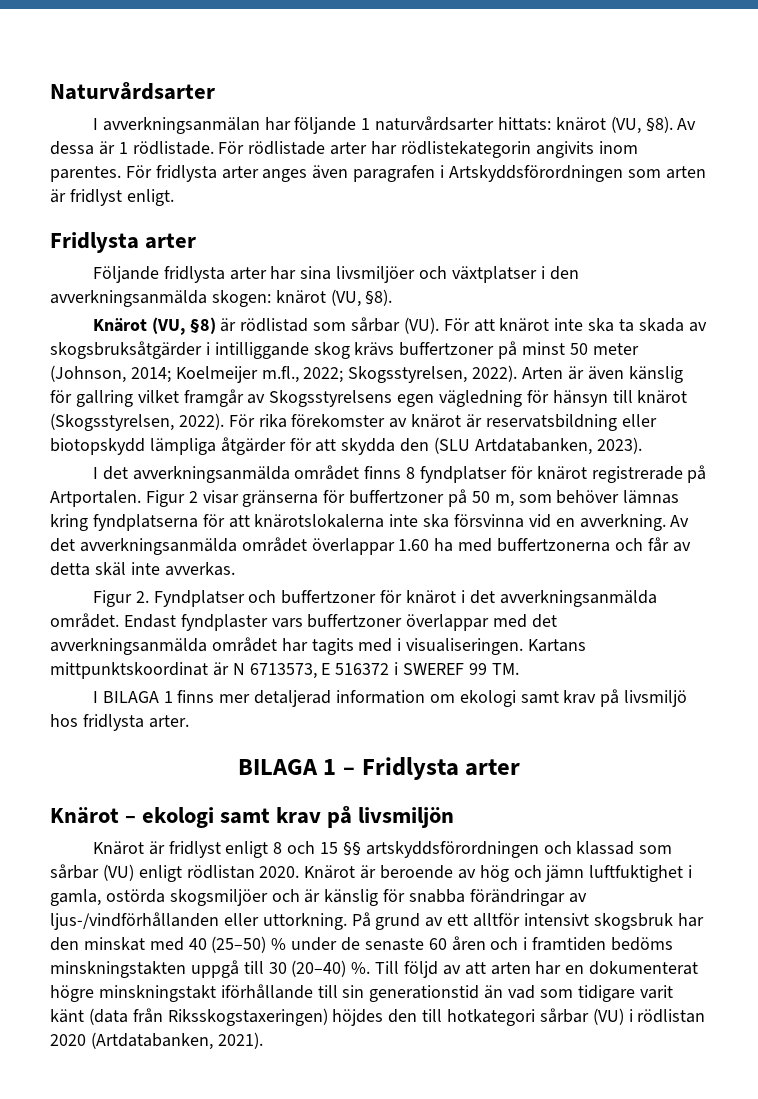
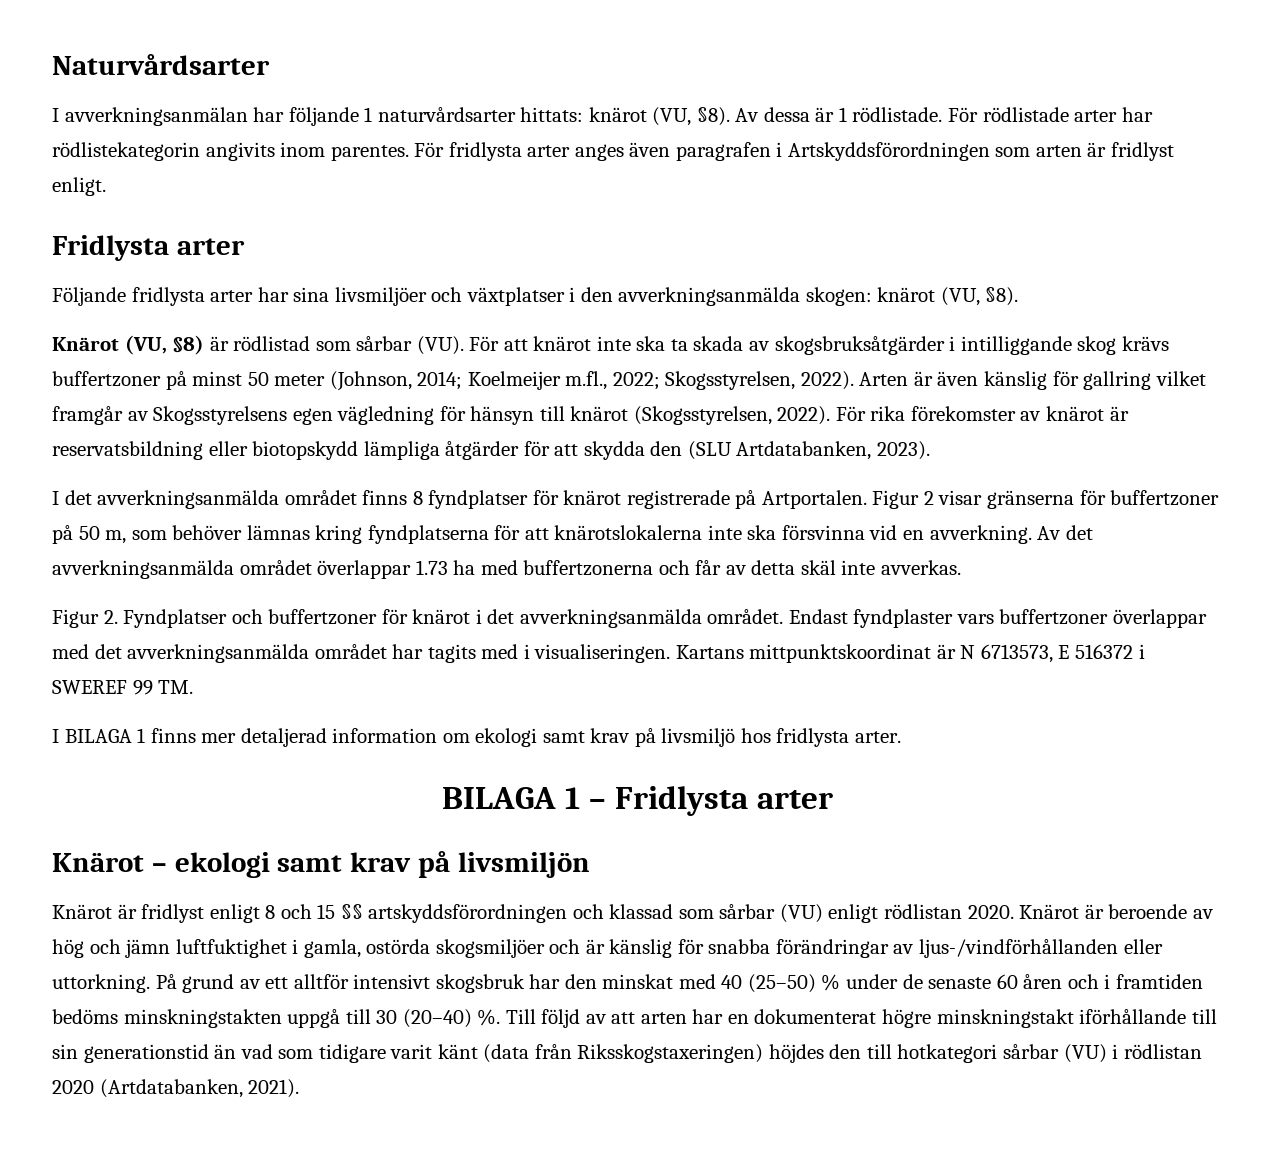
- Av det avverkningsanmälda området överlappar 1.60 ha med buffertzonerna och får av detta skäl inte avverkas.
+ Av det avverkningsanmälda området överlappar 1.73 ha med buffertzonerna och får av detta skäl inte avverkas.

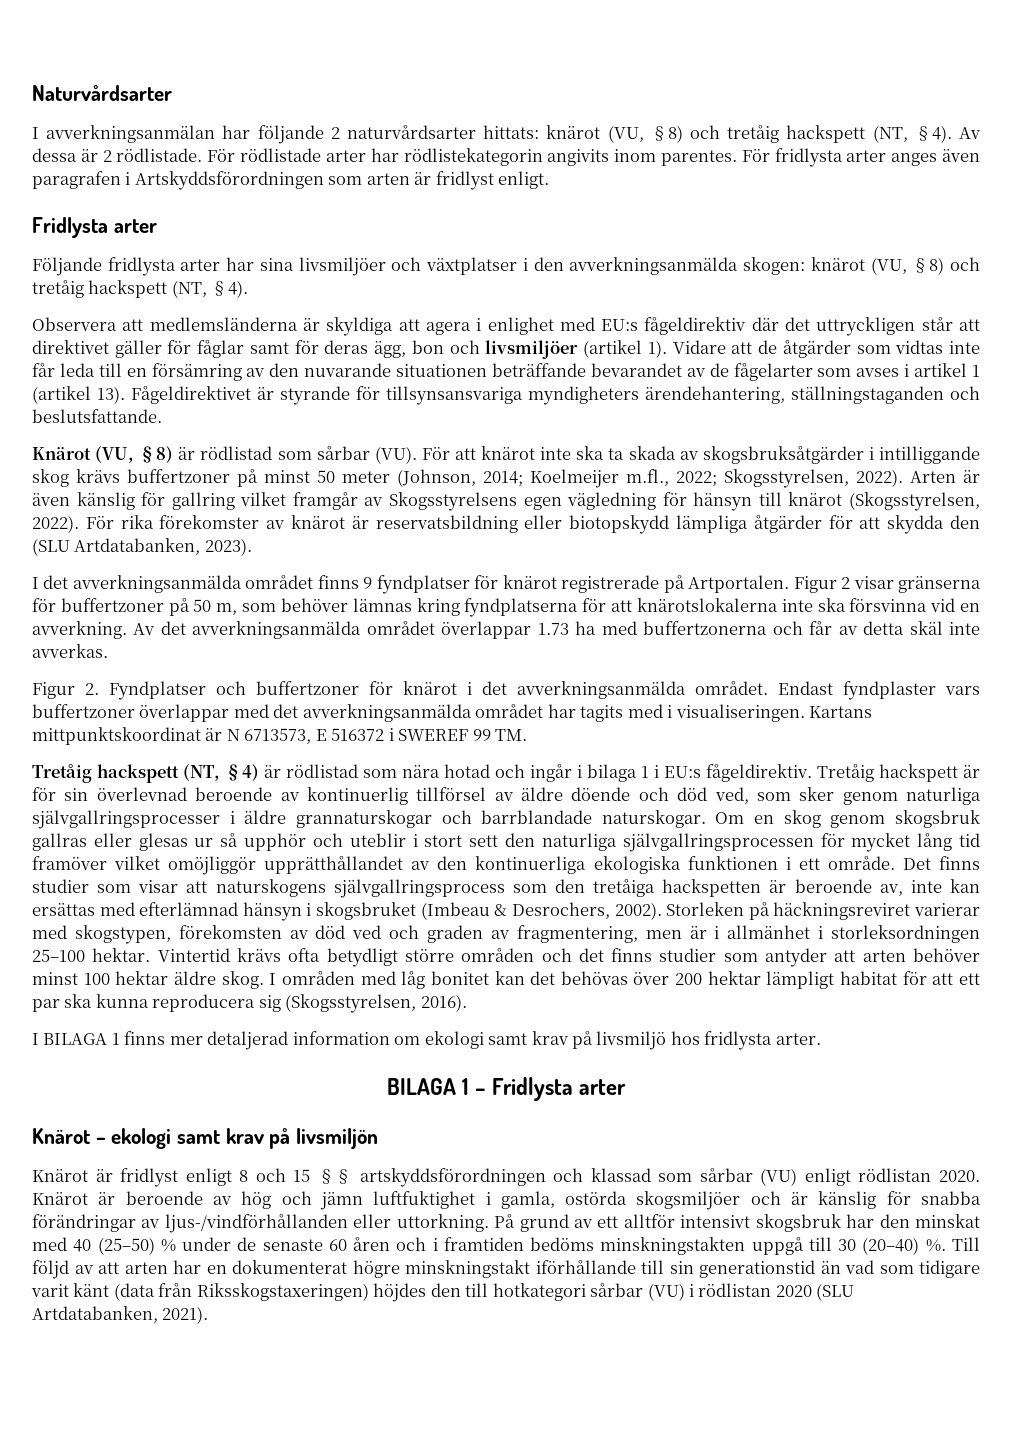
- I avverkningsanmälan har följande 1 naturvårdsarter hittats: knärot (VU, §8).
+ I avverkningsanmälan har följande 2 naturvårdsarter hittats: knärot (VU, §8) och tretåig hackspett (NT, §4).
- Av dessa är 1 rödlistade.
+ Av dessa är 2 rödlistade.
- Följande fridlysta arter har sina livsmiljöer och växtplatser i den avverkningsanmälda skogen: knärot (VU, §8).
+ Följande fridlysta arter har sina livsmiljöer och växtplatser i den avverkningsanmälda skogen: knärot (VU, §8) och tretåig hackspett (NT, §4).
+ Observera att medlemsländerna är skyldiga att agera i enlighet med EU:s fågeldirektiv där det uttryckligen står att direktivet gäller för fåglar samt för deras ägg, bon och livsmiljöer (artikel 1). Vidare att de åtgärder som vidtas inte får leda till en försämring av den nuvarande situationen beträffande bevarandet av de fågelarter som avses i artikel 1 (artikel 13). Fågeldirektivet är styrande för tillsynsansvariga myndigheters ärendehantering, ställningstaganden och beslutsfattande.
- I det avverkningsanmälda området finns 8 fyndplatser för knärot registrerade på Artportalen.
+ I det avverkningsanmälda området finns 9 fyndplatser för knärot registrerade på Artportalen.
+ Tretåig hackspett (NT, §4) är rödlistad som nära hotad och ingår i bilaga 1 i EU:s fågeldirektiv. Tretåig hackspett är för sin överlevnad beroende av kontinuerlig tillförsel av äldre döende och död ved, som sker genom naturliga självgallringsprocesser i äldre grannaturskogar och barrblandade naturskogar. Om en skog genom skogsbruk gallras eller glesas ur så upphör och uteblir i stort sett den naturliga självgallringsprocessen för mycket lång tid framöver vilket omöjliggör upprätthållandet av den kontinuerliga ekologiska funktionen i ett område. Det finns studier som visar att naturskogens självgallringsprocess som den tretåiga hackspetten är beroende av, inte kan ersättas med efterlämnad hänsyn i skogsbruket (Imbeau & Desrochers, 2002). Storleken på häckningsreviret varierar med skogstypen, förekomsten av död ved och graden av fragmentering, men är i allmänhet i storleksordningen 25–100 hektar. Vintertid krävs ofta betydligt större områden och det finns studier som antyder att arten behöver minst 100 hektar äldre skog. I områden med låg bonitet kan det behövas över 200 hektar lämpligt habitat för att ett par ska kunna reproducera sig (Skogsstyrelsen, 2016).
- Till följd av att arten har en dokumenterat högre minskningstakt iförhållande till sin generationstid än vad som tidigare varit känt (data från Riksskogstaxeringen) höjdes den till hotkategori sårbar (VU) i rödlistan 2020 (Artdatabanken, 2021).
+ Till följd av att arten har en dokumenterat högre minskningstakt iförhållande till sin generationstid än vad som tidigare varit känt (data från Riksskogstaxeringen) höjdes den till hotkategori sårbar (VU) i rödlistan 2020 (SLU Artdatabanken, 2021).

